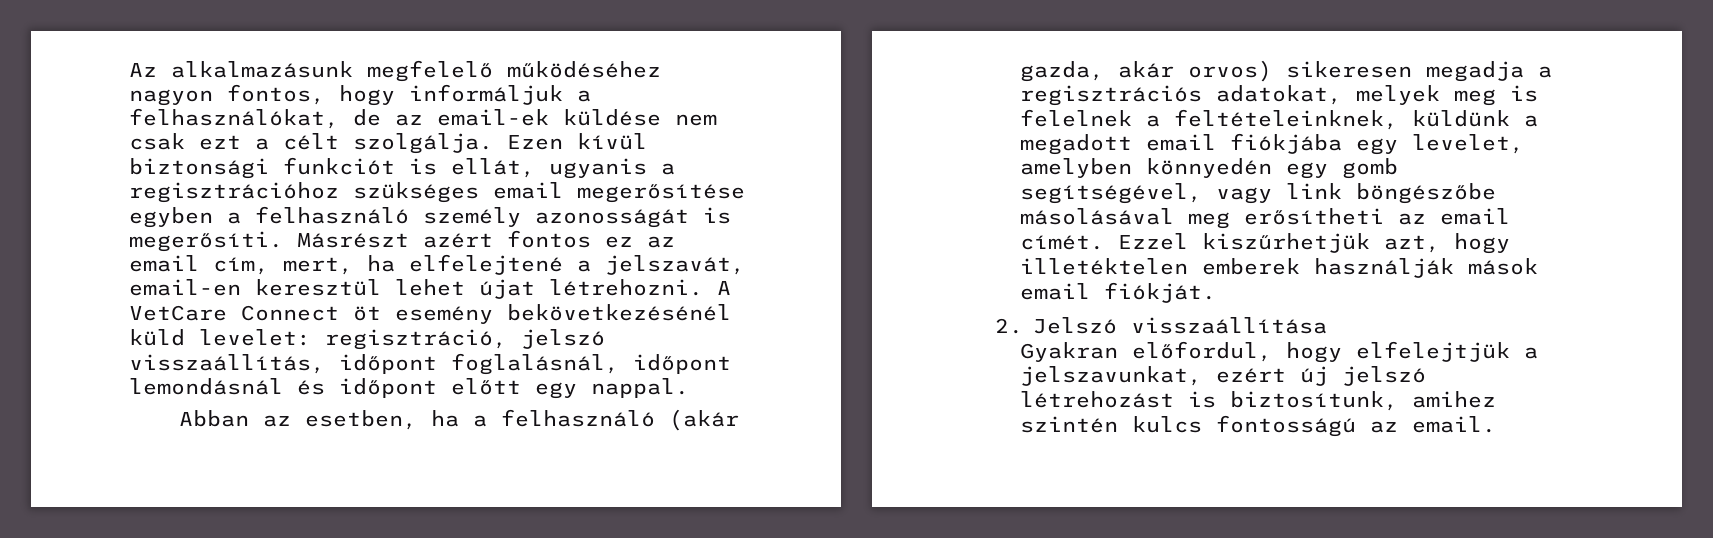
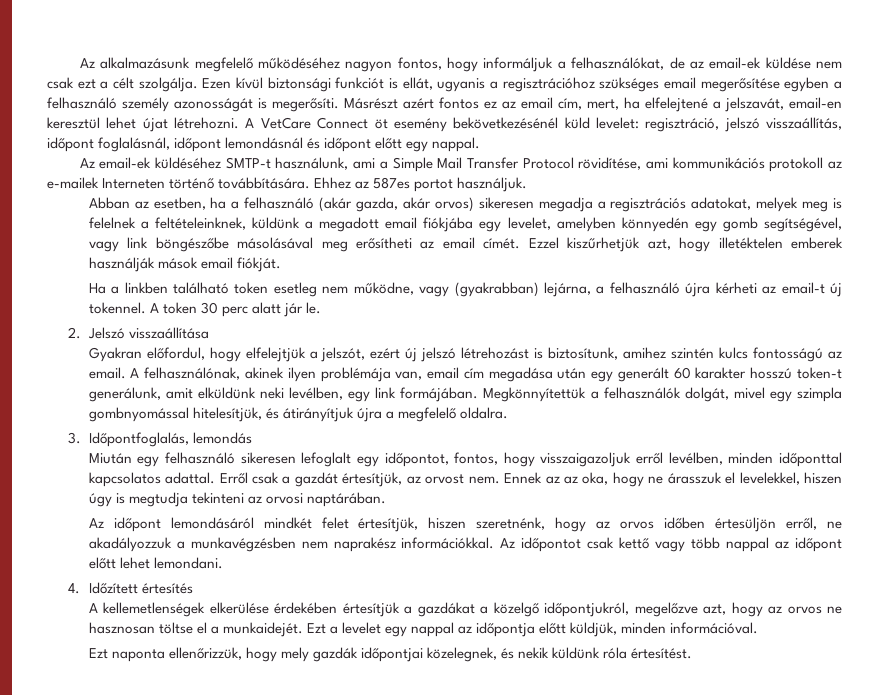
+ Az email-ek küldéséhez SMTP-t használunk, ami a Simple Mail Transfer Protocol rövidítése, ami kommunikációs protokoll az e-mailek Interneten történő továbbítására. Ehhez az 587es portot használjuk.
+ Ha a linkben található token esetleg nem működne, vagy (gyakrabban) lejárna, a felhasználó újra kérheti az email-t új tokennel. A token 30 perc alatt jár le.
- Gyakran előfordul, hogy elfelejtjük a jelszavunkat, ezért új jelszó létrehozást is biztosítunk, amihez szintén kulcs fontosságú az email.
+ Gyakran előfordul, hogy elfelejtjük a jelszót, ezért új jelszó létrehozást is biztosítunk, amihez szintén kulcs fontosságú az email.
+ A felhasználónak, akinek ilyen problémája van, email cím megadása után egy generált 60 karakter hosszú token-t generálunk, amit elküldünk neki levélben, egy link formájában. Megkönnyítettük a felhasználók dolgát, mivel egy szimpla gombnyomással hitelesítjük, és átirányítjuk újra a megfelelő oldalra.
+ 3. Időpontfoglalás, lemondás
+ Miután egy felhasználó sikeresen lefoglalt egy időpontot, fontos, hogy visszaigazoljuk erről levélben, minden időponttal kapcsolatos adattal. Erről csak a gazdát értesítjük, az orvost nem. Ennek az az oka, hogy ne árasszuk el levelekkel, hiszen úgy is megtudja tekinteni az orvosi naptárában.
+ Az időpont lemondásáról mindkét felet értesítjük, hiszen szeretnénk, hogy az orvos időben értesüljön erről, ne akadályozzuk a munkavégzésben nem naprakész információkkal. Az időpontot csak kettő vagy több nappal az időpont előtt lehet lemondani.
+ 4. Időzített értesítés
+ A kellemetlenségek elkerülése érdekében értesítjük a gazdákat a közelgő időpontjukról, megelőzve azt, hogy az orvos ne hasznosan töltse el a munkaidejét. Ezt a levelet egy nappal az időpontja előtt küldjük, minden információval.
+ Ezt naponta ellenőrizzük, hogy mely gazdák időpontjai közelegnek, és nekik küldünk róla értesítést.

